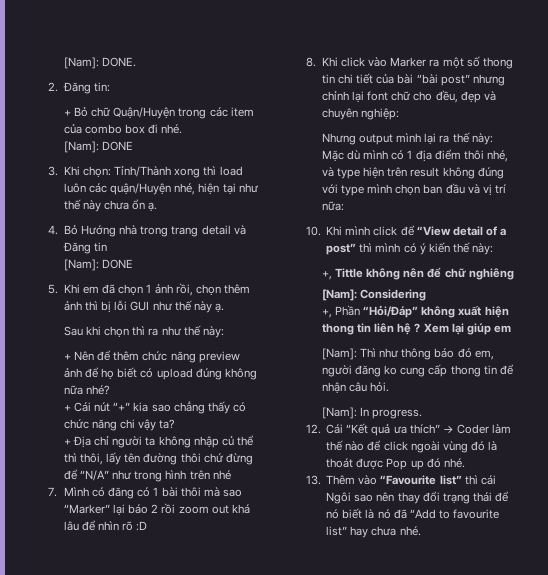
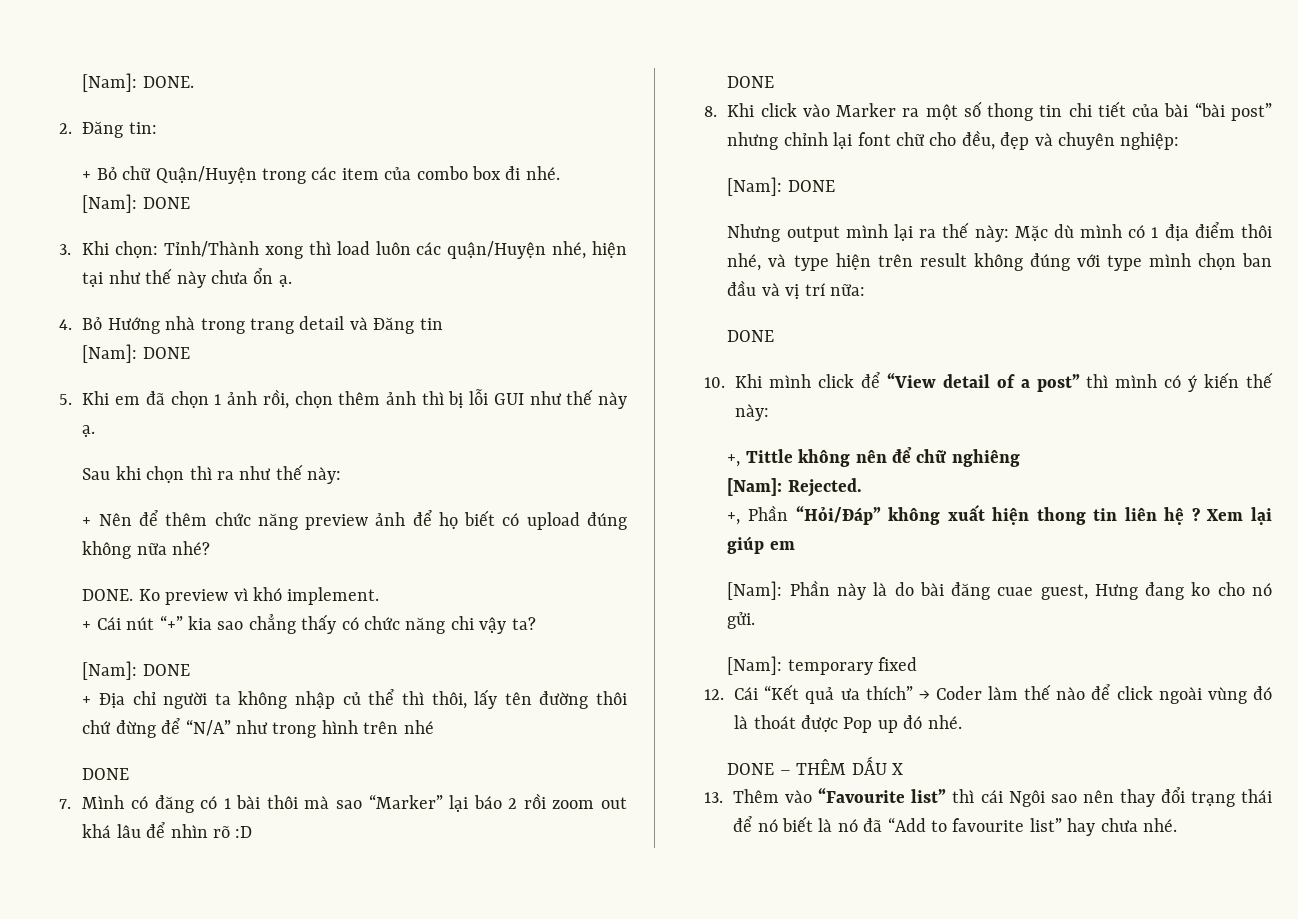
+ DONE. Ko preview vì khó implement.
  + Cái nút “+” kia sao chẳng thấy có chức năng chi vậy ta?
+ [Nam]: DONE
  + Địa chỉ người ta không nhập củ thể thì thôi, lấy tên đường thôi chứ đừng để “N/A” như trong hình trên nhé
+ DONE
  7. Mình có đăng có 1 bài thôi mà sao “Marker” lại báo 2 rồi zoom out khá lâu để nhìn rõ :D
+ DONE
  8. Khi click vào Marker ra một số thong tin chi tiết của bài “bài post” nhưng chỉnh lại font chữ cho đều, đẹp và chuyên nghiệp:
+ [Nam]: DONE
  Nhưng output mình lại ra thế này: Mặc dù mình có 1 địa điểm thôi nhé, và type hiện trên result không đúng với type mình chọn ban đầu và vị trí nữa:
+ DONE
- [Nam]: Considering
+ [Nam]: Rejected.
- [Nam]: Thì như thông báo đó em, người đăng ko cung cấp thong tin để nhận câu hỏi.
- [Nam]: In progress.
+ [Nam]: Phần này là do bài đăng cuae guest, Hưng đang ko cho nó gửi.
+ [Nam]: temporary fixed
+ DONE – THÊM DẤU X

